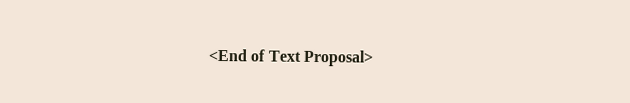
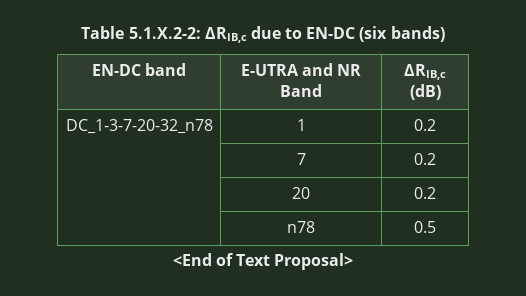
+ Table 5.1.X.2-2: ΔRIB,c due to EN-DC (six bands)
+ EN-DC band | E-UTRA and NR Band | ΔRIB,c (dB)
+ DC_1-3-7-20-32_n78 | 1 | 0.2
+ | 7 | 0.2
+ | 20 | 0.2
+ | n78 | 0.5

